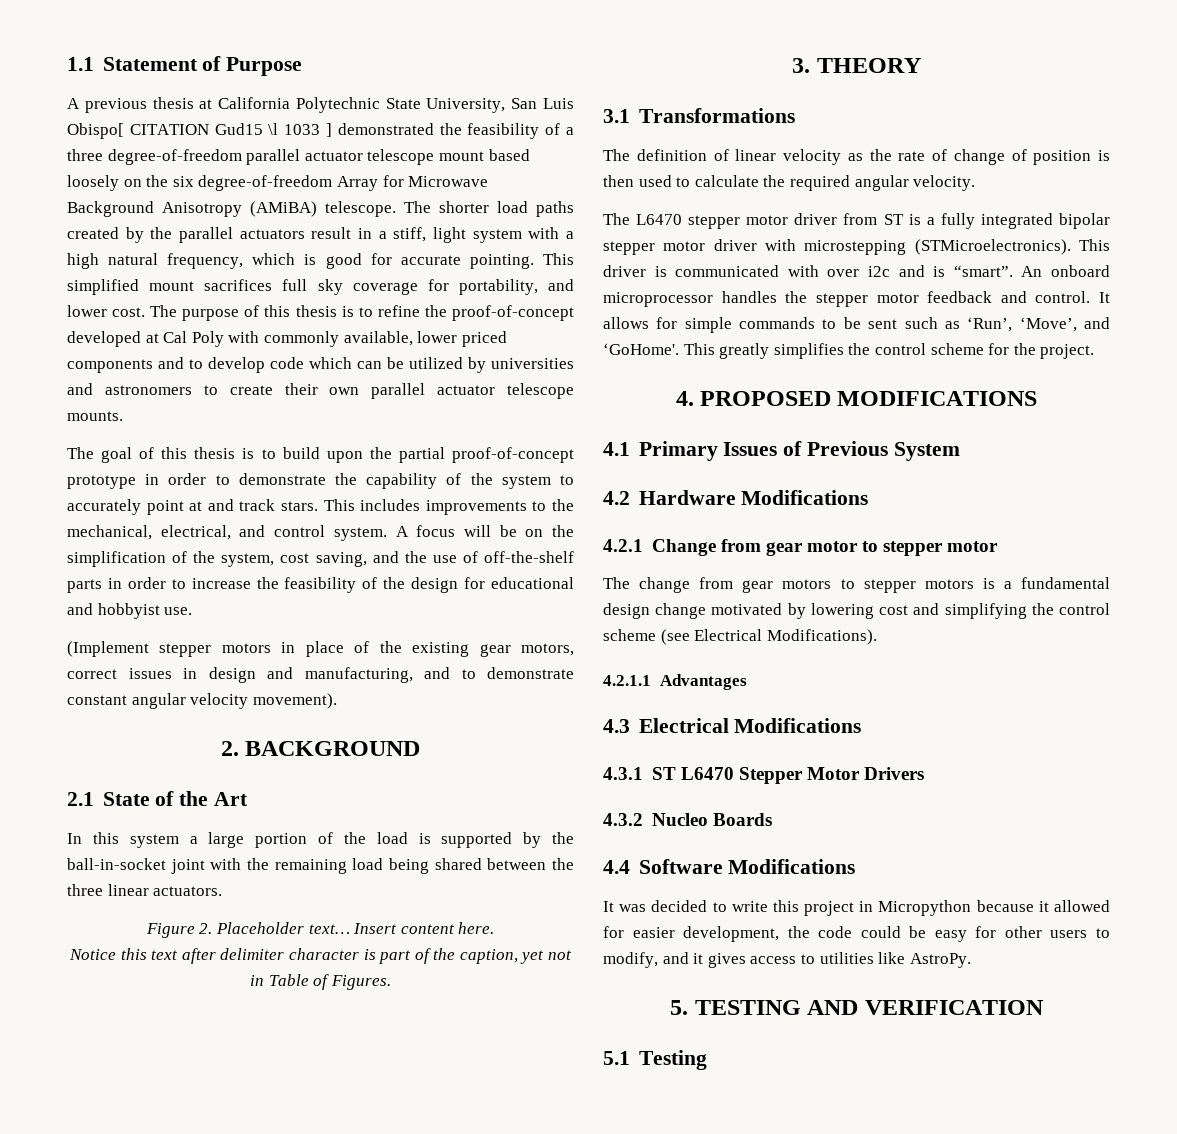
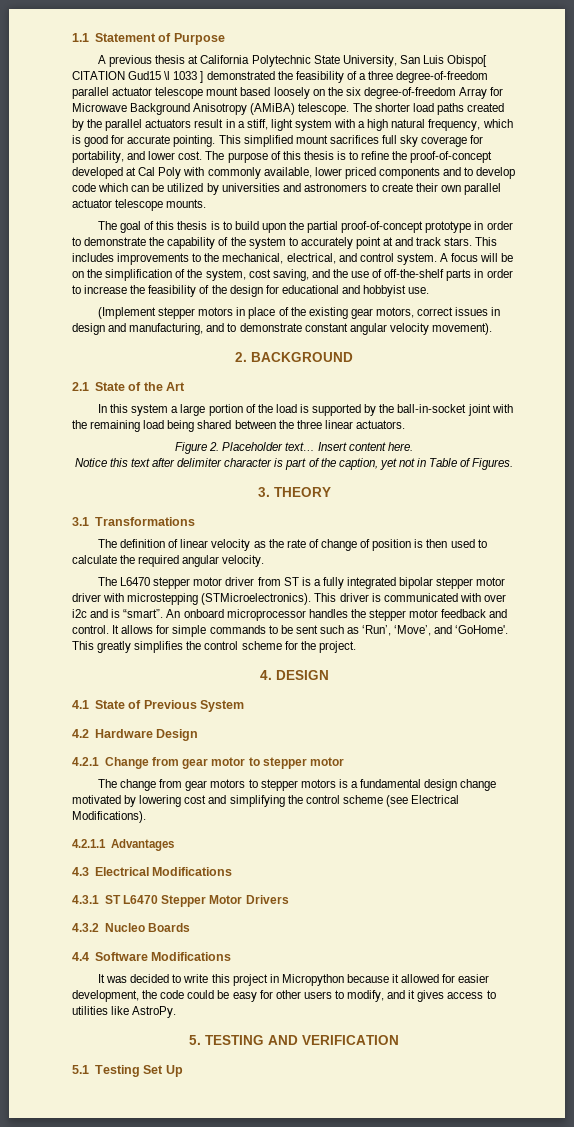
- 4. PROPOSED MODIFICATIONS
+ 4. DESIGN
- 4.1 Primary Issues of Previous System
+ 4.1 State of Previous System
- 4.2 Hardware Modifications
+ 4.2 Hardware Design
- 5.1 Testing
+ 5.1 Testing Set Up

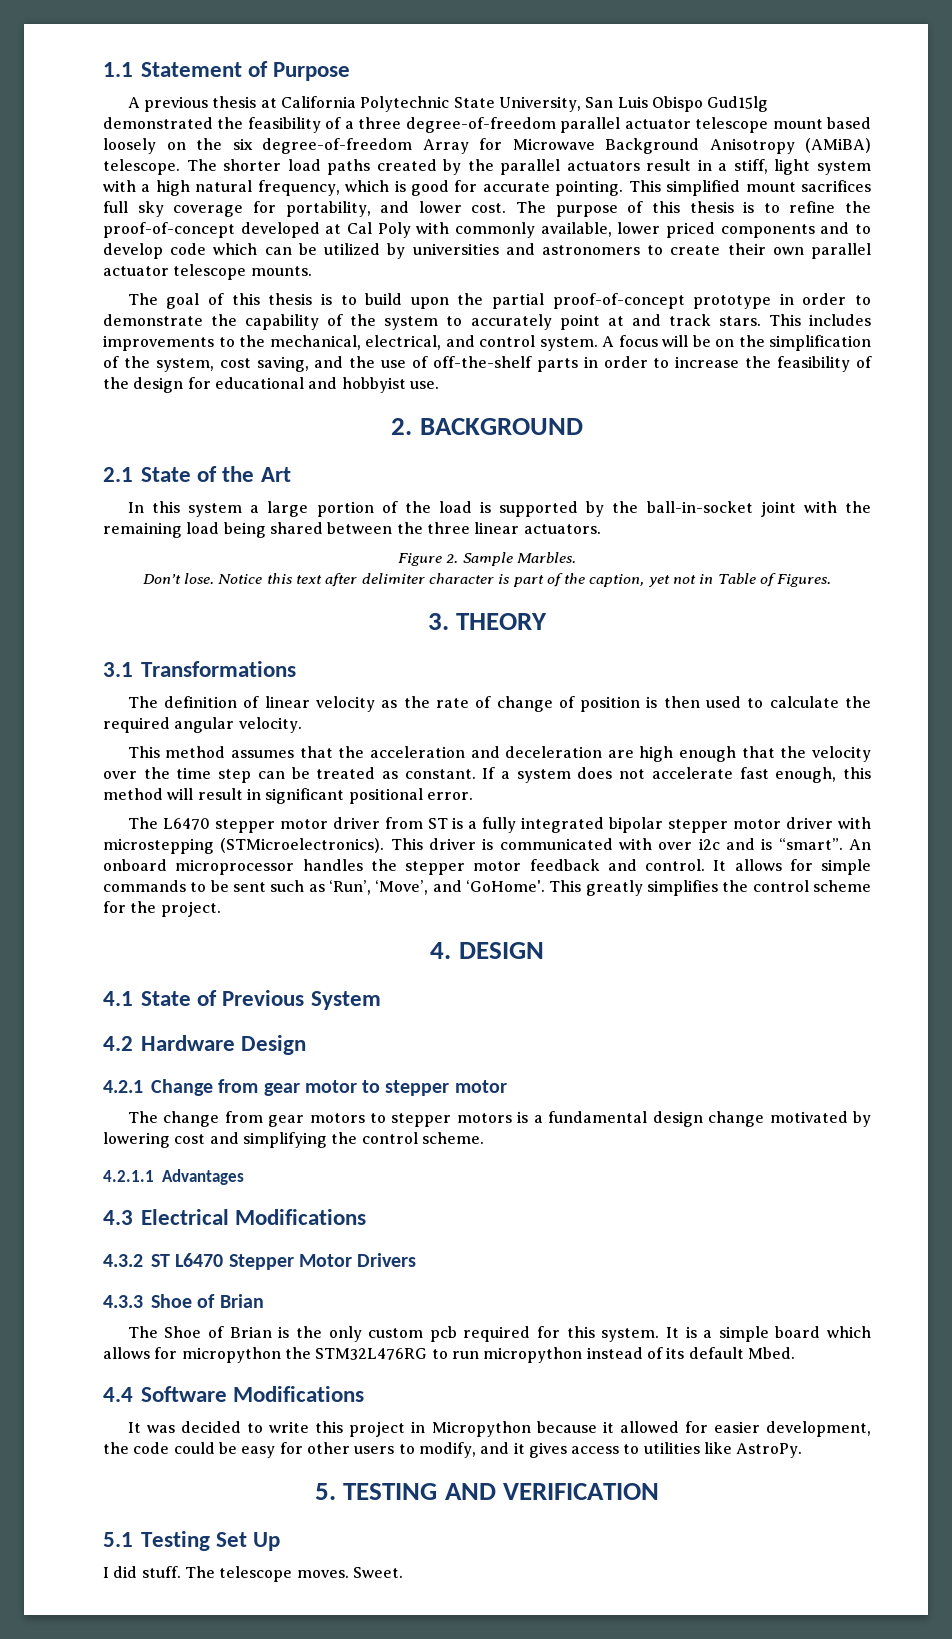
- A previous thesis at California Polytechnic State University, San Luis Obispo[ CITATION Gud15 \l 1033 ] demonstrated the feasibility of a three degree-of-freedom parallel actuator telescope mount based loosely on the six degree-of-freedom Array for Microwave Background Anisotropy (AMiBA) telescope.
+ A previous thesis at California Polytechnic State University, San Luis Obispo Gud15lg demonstrated the feasibility of a three degree-of-freedom parallel actuator telescope mount based loosely on the six degree-of-freedom Array for Microwave Background Anisotropy (AMiBA) telescope.
- (Implement stepper motors in place of the existing gear motors, correct issues in design and manufacturing, and to demonstrate constant angular velocity movement).
- Figure 2. Placeholder text… Insert content here.
- Notice this text after delimiter character is part of the caption, yet not in Table of Figures.
+ Figure 2. Sample Marbles.
+ Don’t lose. Notice this text after delimiter character is part of the caption, yet not in Table of Figures.
+ This method assumes that the acceleration and deceleration are high enough that the velocity over the time step can be treated as constant. If a system does not accelerate fast enough, this method will result in significant positional error.
- The change from gear motors to stepper motors is a fundamental design change motivated by lowering cost and simplifying the control scheme (see Electrical Modifications).
+ The change from gear motors to stepper motors is a fundamental design change motivated by lowering cost and simplifying the control scheme.
- 4.3.1 ST L6470 Stepper Motor Drivers
+ 4.3.2 ST L6470 Stepper Motor Drivers
- 4.3.2 Nucleo Boards
+ 4.3.3 Shoe of Brian
+ The Shoe of Brian is the only custom pcb required for this system. It is a simple board which allows for micropython the STM32L476RG to run micropython instead of its default Mbed.
+ I did stuff. The telescope moves. Sweet.

